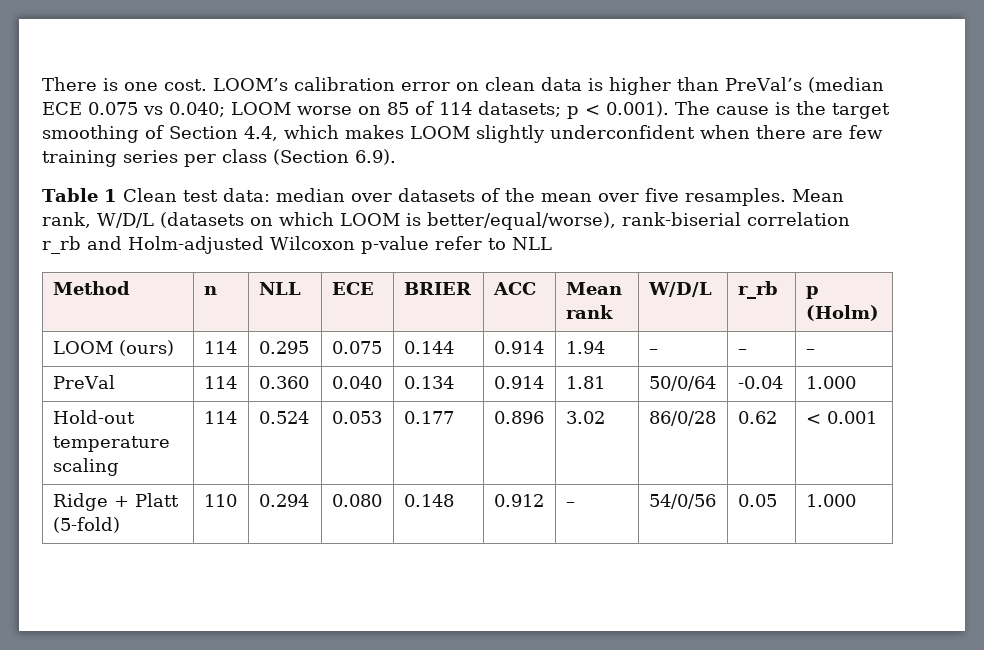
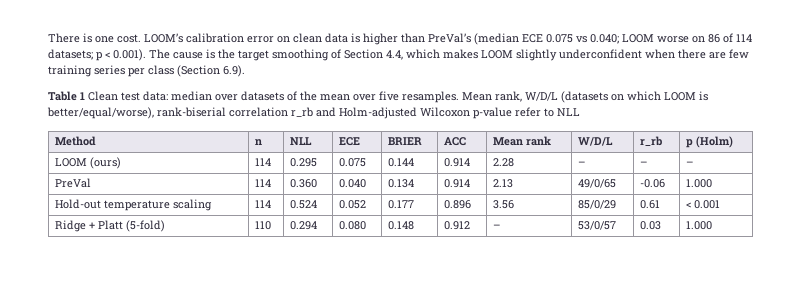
- LOOM’s calibration error on clean data is higher than PreVal’s (median ECE 0.075 vs 0.040; LOOM worse on 85 of 114 datasets; p < 0.001). The cause is the target smoothing of Section 4.4, which makes LOOM slightly underconfident when there are few training series per class (Section 6.9).
+ LOOM’s calibration error on clean data is higher than PreVal’s (median ECE 0.075 vs 0.040; LOOM worse on 86 of 114 datasets; p < 0.001). The cause is the target smoothing of Section 4.4, which makes LOOM slightly underconfident when there are few training series per class (Section 6.9).
- LOOM (ours) | 114 | 0.295 | 0.075 | 0.144 | 0.914 | 1.94 | – | – | –
+ LOOM (ours) | 114 | 0.295 | 0.075 | 0.144 | 0.914 | 2.28 | – | – | –
- PreVal | 114 | 0.360 | 0.040 | 0.134 | 0.914 | 1.81 | 50/0/64 | -0.04 | 1.000
+ PreVal | 114 | 0.360 | 0.040 | 0.134 | 0.914 | 2.13 | 49/0/65 | -0.06 | 1.000
- Hold-out temperature scaling | 114 | 0.524 | 0.053 | 0.177 | 0.896 | 3.02 | 86/0/28 | 0.62 | < 0.001
+ Hold-out temperature scaling | 114 | 0.524 | 0.052 | 0.177 | 0.896 | 3.56 | 85/0/29 | 0.61 | < 0.001
- Ridge + Platt (5-fold) | 110 | 0.294 | 0.080 | 0.148 | 0.912 | – | 54/0/56 | 0.05 | 1.000
+ Ridge + Platt (5-fold) | 110 | 0.294 | 0.080 | 0.148 | 0.912 | – | 53/0/57 | 0.03 | 1.000

